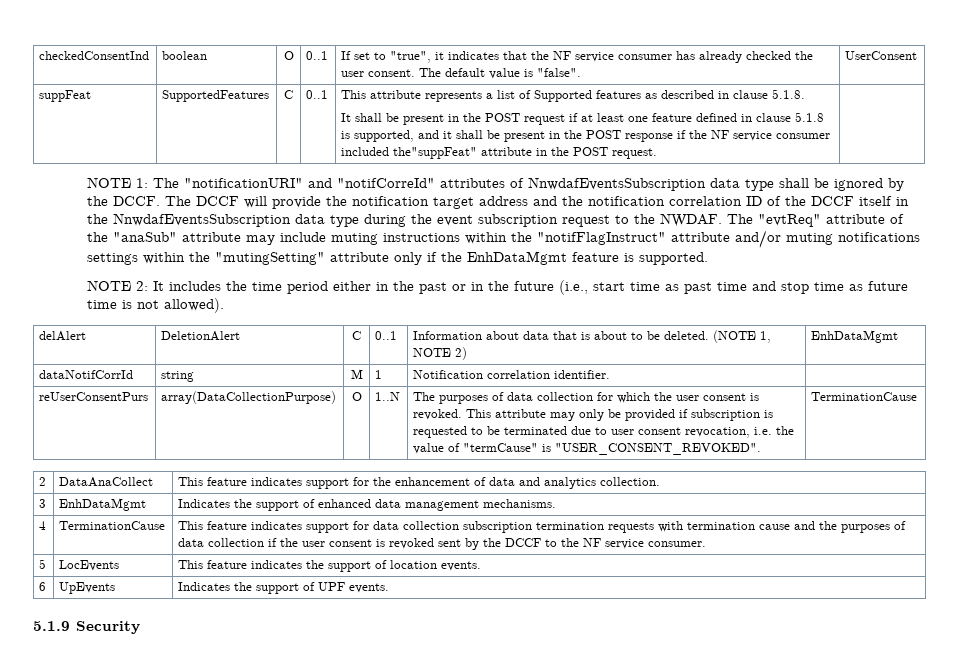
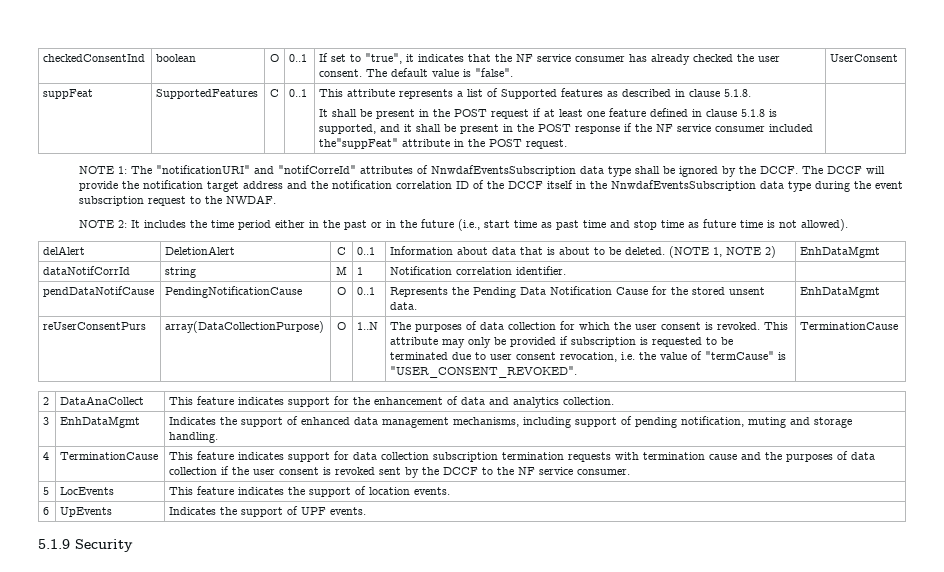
- The "evtReq" attribute of the "anaSub" attribute may include muting instructions within the "notifFlagInstruct" attribute and/or muting notifications settings within the "mutingSetting" attribute only if the EnhDataMgmt feature is supported.
+ pendDataNotifCause | PendingNotificationCause | O | 0..1 | Represents the Pending Data Notification Cause for the stored unsent data. | EnhDataMgmt
- 3 | EnhDataMgmt | Indicates the support of enhanced data management mechanisms.
+ 3 | EnhDataMgmt | Indicates the support of enhanced data management mechanisms, including support of pending notification, muting and storage handling.

